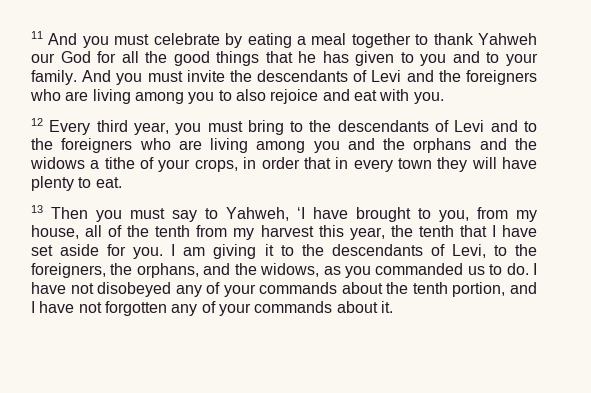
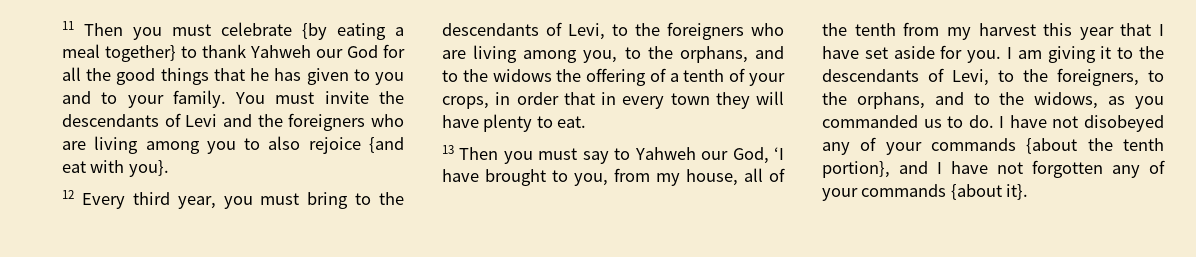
- 11 And you must celebrate by eating a meal together to thank Yahweh our God for all the good things that he has given to you and to your family.
+ 11 Then you must celebrate {by eating a meal together} to thank Yahweh our God for all the good things that he has given to you and to your family.
- And you must invite the descendants of Levi and the foreigners who are living among you to also rejoice and eat with you.
+ You must invite the descendants of Levi and the foreigners who are living among you to also rejoice {and eat with you}.
- 12 Every third year, you must bring to the descendants of Levi and to the foreigners who are living among you and the orphans and the widows a tithe of your crops, in order that in every town they will have plenty to eat.
+ 12 Every third year, you must bring to the descendants of Levi, to the foreigners who are living among you, to the orphans, and to the widows the offering of a tenth of your crops, in order that in every town they will have plenty to eat.
- 13 Then you must say to Yahweh, ‘I have brought to you, from my house, all of the tenth from my harvest this year, the tenth that I have set aside for you.
+ 13 Then you must say to Yahweh our God, ‘I have brought to you, from my house, all of the tenth from my harvest this year that I have set aside for you.
- I am giving it to the descendants of Levi, to the foreigners, the orphans, and the widows, as you commanded us to do.
+ I am giving it to the descendants of Levi, to the foreigners, to the orphans, and to the widows, as you commanded us to do.
- I have not disobeyed any of your commands about the tenth portion, and I have not forgotten any of your commands about it.
+ I have not disobeyed any of your commands {about the tenth portion}, and I have not forgotten any of your commands {about it}.

